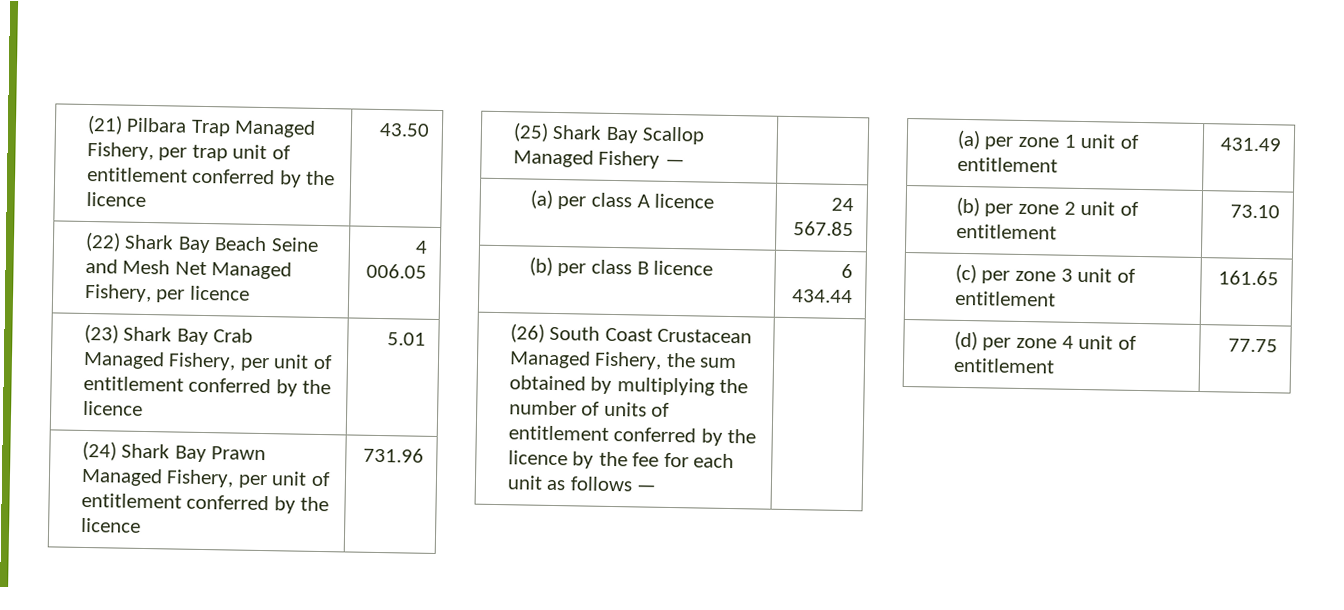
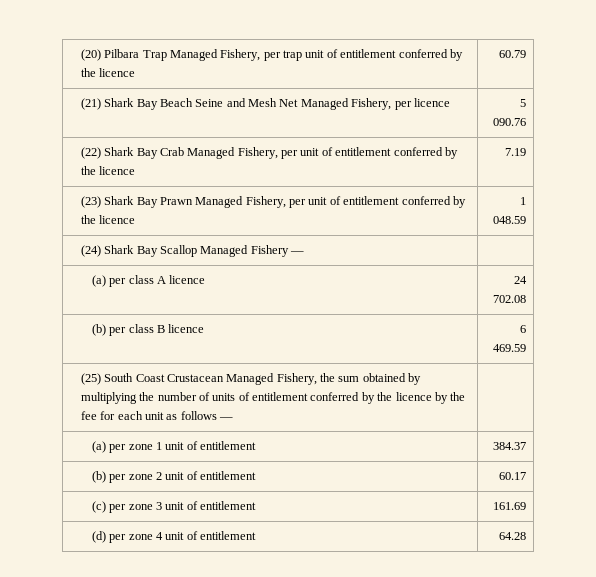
- (21) Pilbara Trap Managed Fishery, per trap unit of entitlement conferred by the licence | 43.50
- (22) Shark Bay Beach Seine and Mesh Net Managed Fishery, per licence | 4 006.05
- (23) Shark Bay Crab Managed Fishery, per unit of entitlement conferred by the licence | 5.01
- (24) Shark Bay Prawn Managed Fishery, per unit of entitlement conferred by the licence | 731.96
- (25) Shark Bay Scallop Managed Fishery — |
+ (20) Pilbara Trap Managed Fishery, per trap unit of entitlement conferred by the licence | 60.79
+ (21) Shark Bay Beach Seine and Mesh Net Managed Fishery, per licence | 5 090.76
+ (22) Shark Bay Crab Managed Fishery, per unit of entitlement conferred by the licence | 7.19
+ (23) Shark Bay Prawn Managed Fishery, per unit of entitlement conferred by the licence | 1 048.59
+ (24) Shark Bay Scallop Managed Fishery — |
- (a) per class A licence | 24 567.85
+ (a) per class A licence | 24 702.08
- (b) per class B licence | 6 434.44
- (26) South Coast Crustacean Managed Fishery, the sum obtained by multiplying the number of units of entitlement conferred by the licence by the fee for each unit as follows — |
+ (b) per class B licence | 6 469.59
+ (25) South Coast Crustacean Managed Fishery, the sum obtained by multiplying the number of units of entitlement conferred by the licence by the fee for each unit as follows — |
- (a) per zone 1 unit of entitlement | 431.49
+ (a) per zone 1 unit of entitlement | 384.37
- (b) per zone 2 unit of entitlement | 73.10
+ (b) per zone 2 unit of entitlement | 60.17
- (c) per zone 3 unit of entitlement | 161.65
+ (c) per zone 3 unit of entitlement | 161.69
- (d) per zone 4 unit of entitlement | 77.75
+ (d) per zone 4 unit of entitlement | 64.28

